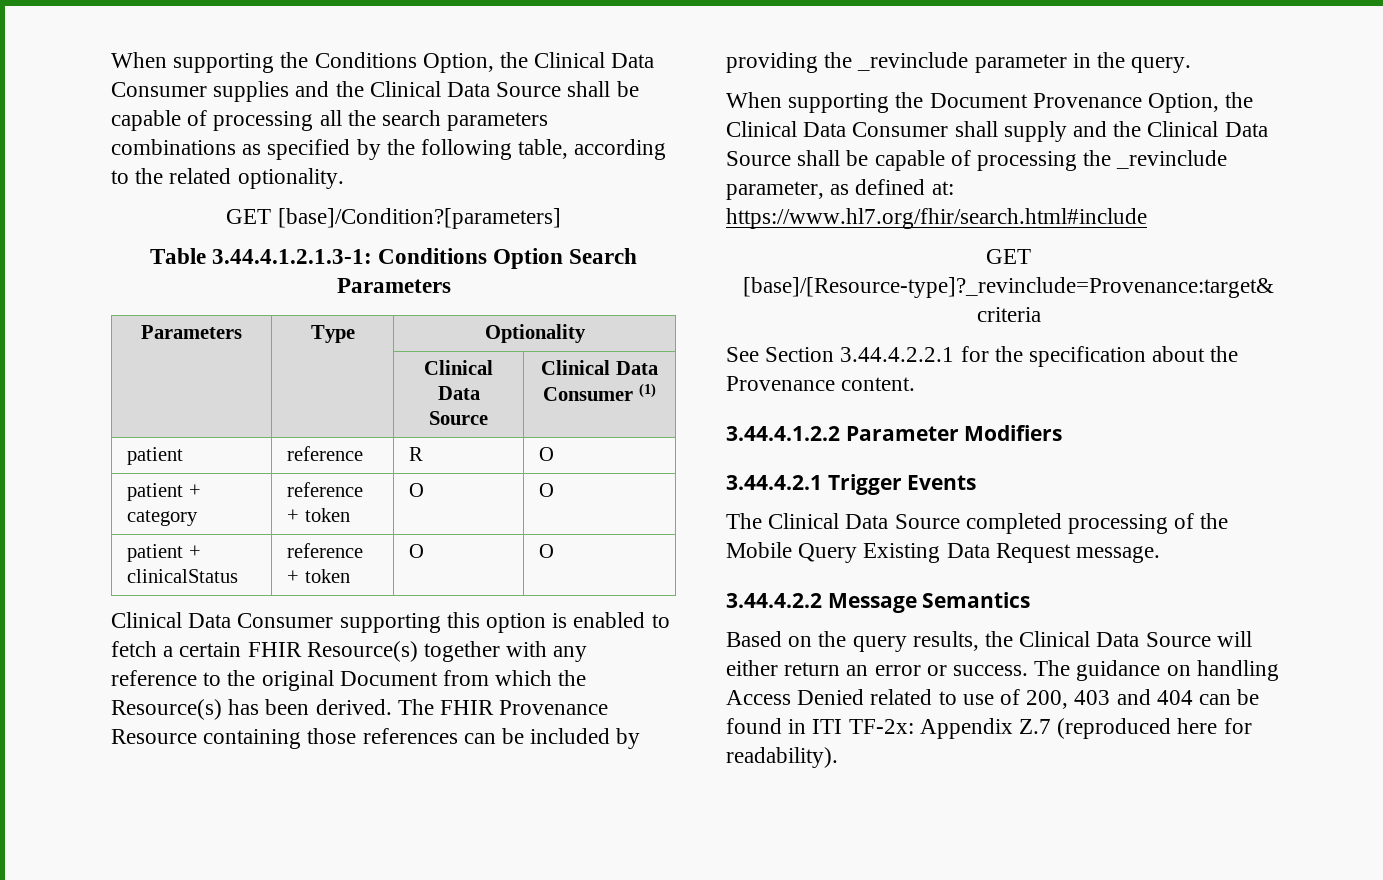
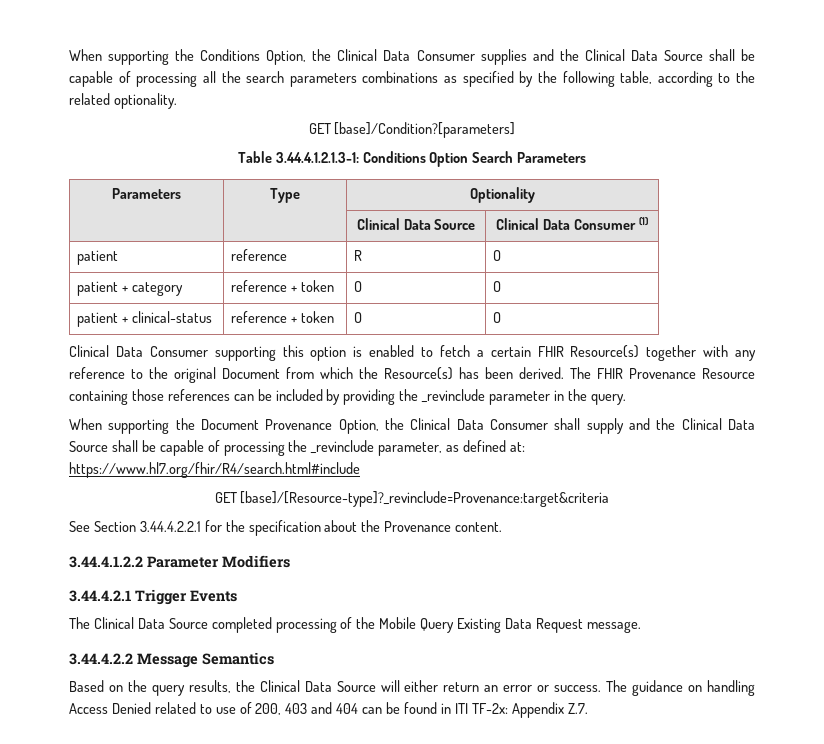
- patient + clinicalStatus | reference + token | O | O
+ patient + clinical-status | reference + token | O | O
- When supporting the Document Provenance Option, the Clinical Data Consumer shall supply and the Clinical Data Source shall be capable of processing the _revinclude parameter, as defined at: https://www.hl7.org/fhir/search.html#include
+ When supporting the Document Provenance Option, the Clinical Data Consumer shall supply and the Clinical Data Source shall be capable of processing the _revinclude parameter, as defined at: https://www.hl7.org/fhir/R4/search.html#include
- The guidance on handling Access Denied related to use of 200, 403 and 404 can be found in ITI TF-2x: Appendix Z.7 (reproduced here for readability).
+ The guidance on handling Access Denied related to use of 200, 403 and 404 can be found in ITI TF-2x: Appendix Z.7.

